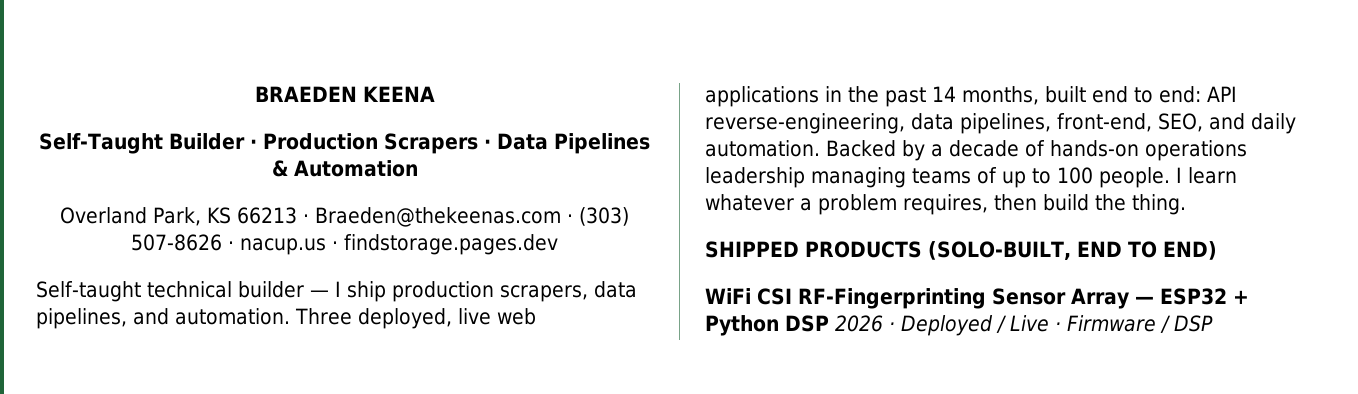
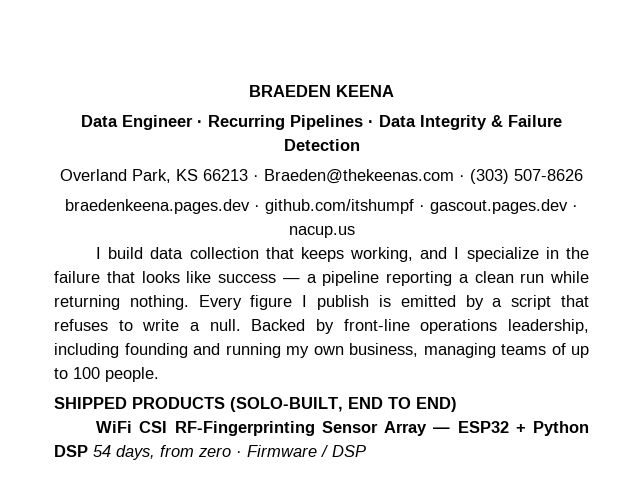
- Self-Taught Builder · Production Scrapers · Data Pipelines & Automation
+ Data Engineer · Recurring Pipelines · Data Integrity & Failure Detection
- Overland Park, KS 66213 · Braeden@thekeenas.com · (303) 507-8626 · nacup.us · findstorage.pages.dev
- Self-taught technical builder — I ship production scrapers, data pipelines, and automation. Three deployed, live web applications in the past 14 months, built end to end: API reverse-engineering, data pipelines, front-end, SEO, and daily automation. Backed by a decade of hands-on operations leadership managing teams of up to 100 people. I learn whatever a problem requires, then build the thing.
+ Overland Park, KS 66213 · Braeden@thekeenas.com · (303) 507-8626
+ braedenkeena.pages.dev · github.com/itshumpf · gascout.pages.dev · nacup.us
+ I build data collection that keeps working, and I specialize in the failure that looks like success — a pipeline reporting a clean run while returning nothing. Every figure I publish is emitted by a script that refuses to write a null. Backed by front-line operations leadership, including founding and running my own business, managing teams of up to 100 people.
- WiFi CSI RF-Fingerprinting Sensor Array — ESP32 + Python DSP 2026 · Deployed / Live · Firmware / DSP
+ WiFi CSI RF-Fingerprinting Sensor Array — ESP32 + Python DSP 54 days, from zero · Firmware / DSP

